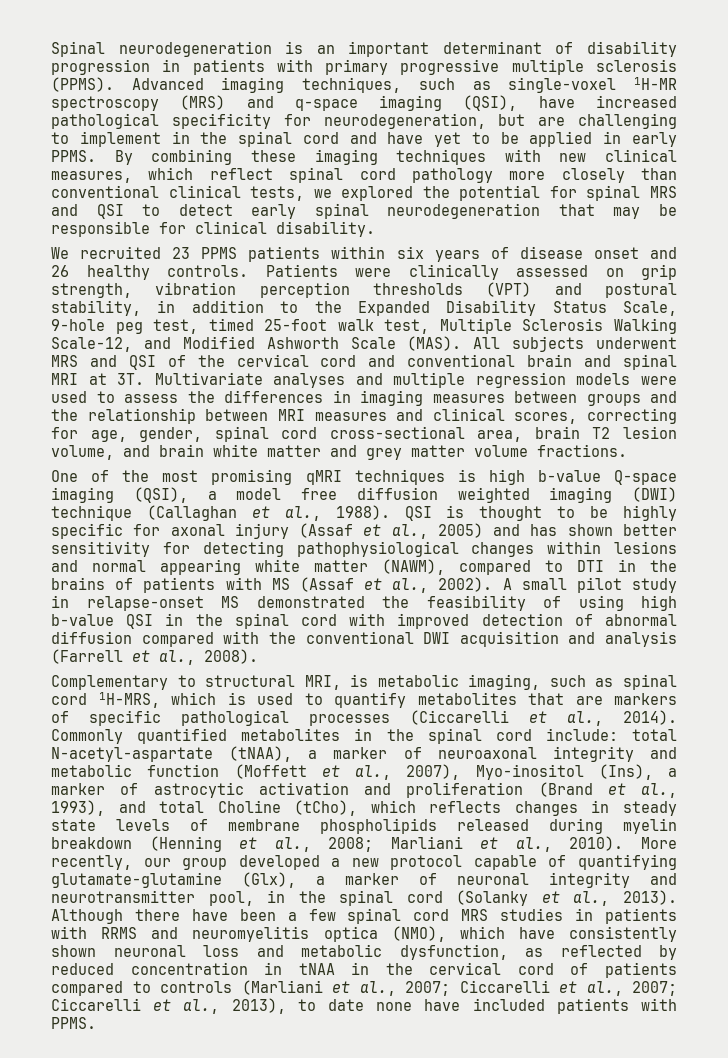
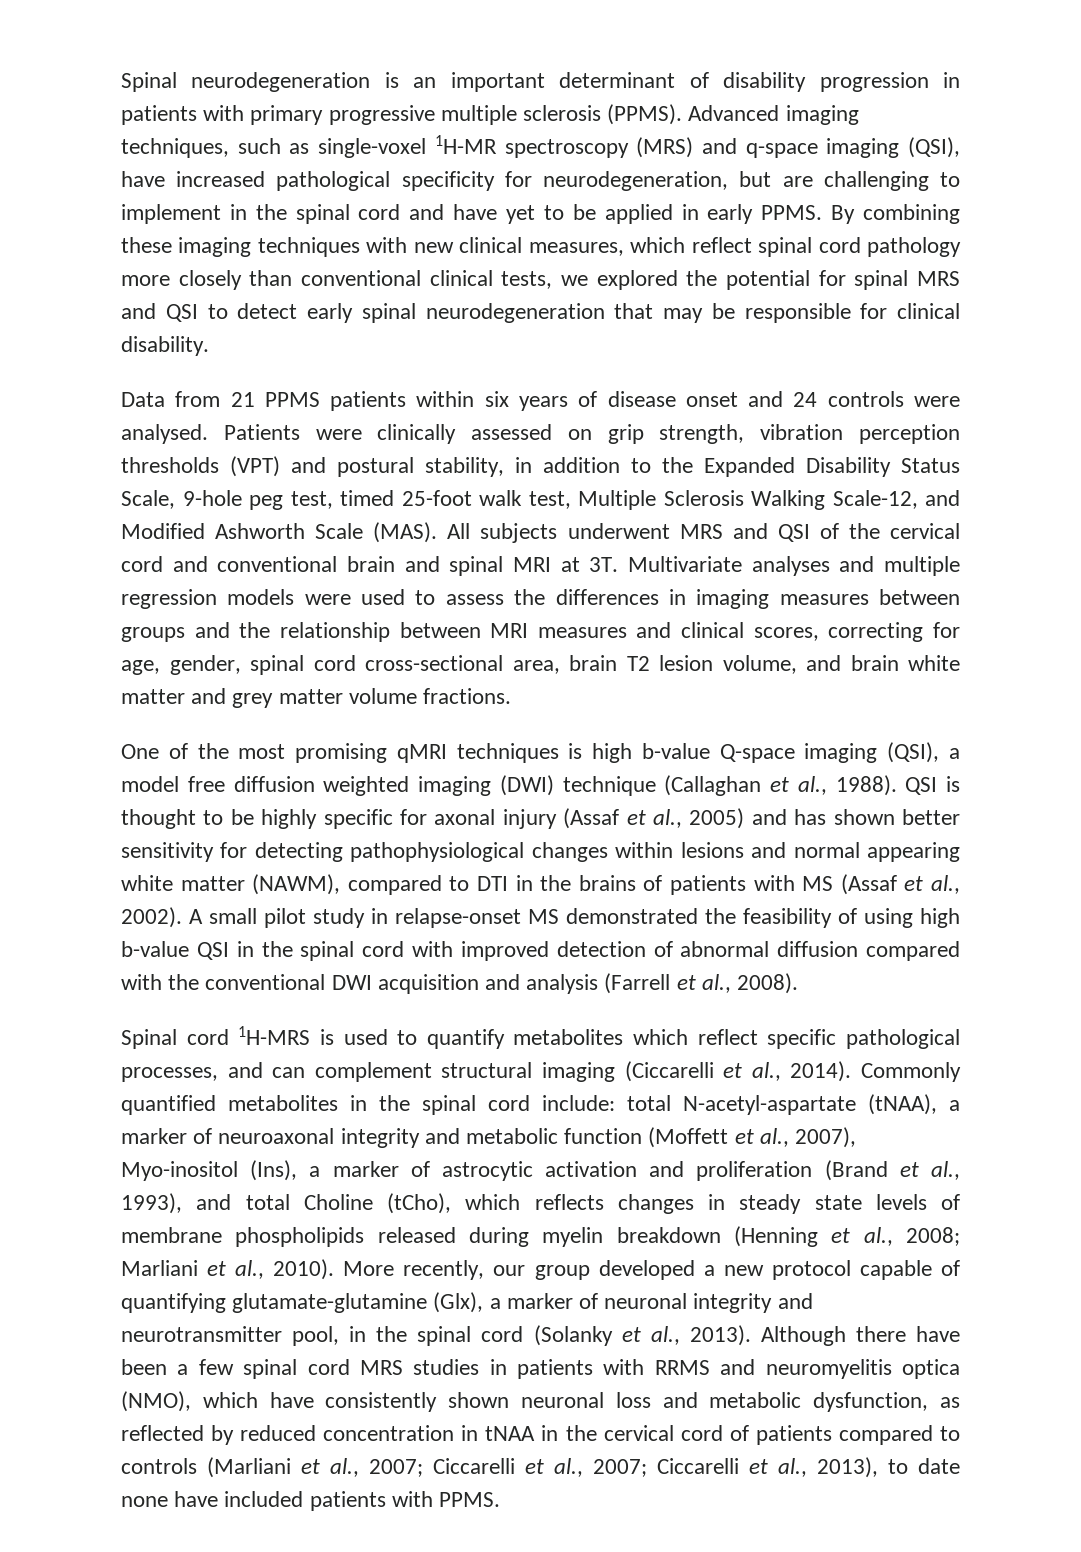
- We recruited 23 PPMS patients within six years of disease onset and 26 healthy controls.
+ Data from 21 PPMS patients within six years of disease onset and 24 controls were analysed.
- Complementary to structural MRI, is metabolic imaging, such as spinal cord 1H-MRS, which is used to quantify metabolites that are markers of specific pathological processes (Ciccarelli et al., 2014).
+ Spinal cord 1H-MRS is used to quantify metabolites which reflect specific pathological processes, and can complement structural imaging (Ciccarelli et al., 2014).

